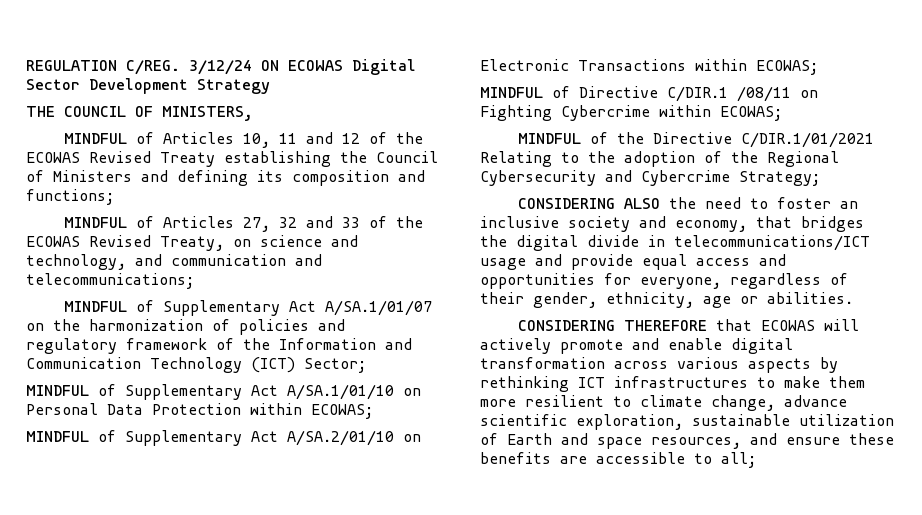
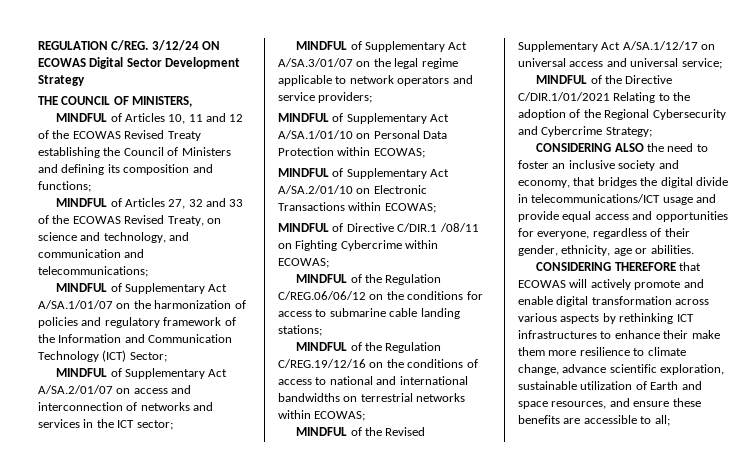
+ MINDFUL of Supplementary Act A/SA.2/01/07 on access and interconnection of networks and services in the ICT sector;
+ MINDFUL of Supplementary Act A/SA.3/01/07 on the legal regime applicable to network operators and service providers;
+ MINDFUL of the Regulation C/REG.06/06/12 on the conditions for access to submarine cable landing stations;
+ MINDFUL of the Regulation C/REG.19/12/16 on the conditions of access to national and international bandwidths on terrestrial networks within ECOWAS;
+ MINDFUL of the Revised Supplementary Act A/SA.1/12/17 on universal access and universal service;
- CONSIDERING THEREFORE that ECOWAS will actively promote and enable digital transformation across various aspects by rethinking ICT infrastructures to make them more resilient to climate change, advance scientific exploration, sustainable utilization of Earth and space resources, and ensure these benefits are accessible to all;
+ CONSIDERING THEREFORE that ECOWAS will actively promote and enable digital transformation across various aspects by rethinking ICT infrastructures to enhance their make them more resilience to climate change, advance scientific exploration, sustainable utilization of Earth and space resources, and ensure these benefits are accessible to all;

